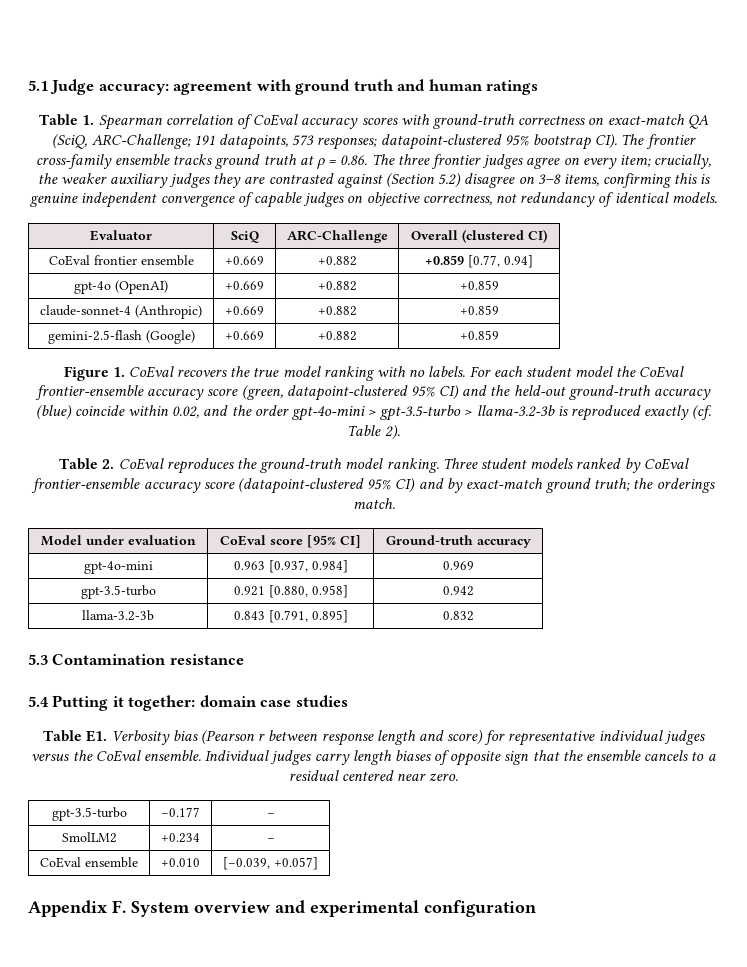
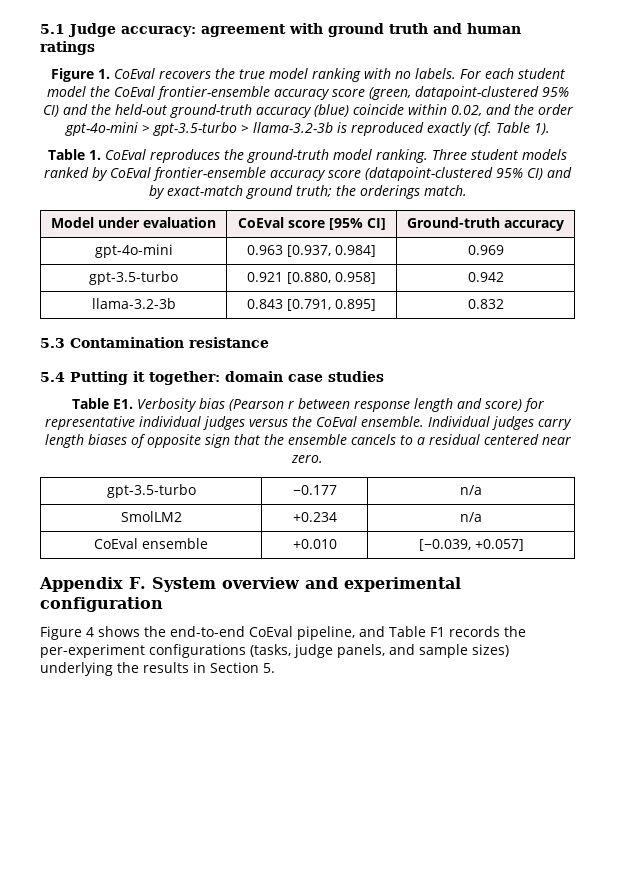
- Table 1. Spearman correlation of CoEval accuracy scores with ground-truth correctness on exact-match QA (SciQ, ARC-Challenge; 191 datapoints, 573 responses; datapoint-clustered 95% bootstrap CI). The frontier cross-family ensemble tracks ground truth at ρ = 0.86. The three frontier judges agree on every item; crucially, the weaker auxiliary judges they are contrasted against (Section 5.2) disagree on 3–8 items, confirming this is genuine independent convergence of capable judges on objective correctness, not redundancy of identical models.
- Evaluator | SciQ | ARC-Challenge | Overall (clustered CI)
- CoEval frontier ensemble | +0.669 | +0.882 | +0.859 [0.77, 0.94]
- gpt-4o (OpenAI) | +0.669 | +0.882 | +0.859
- claude-sonnet-4 (Anthropic) | +0.669 | +0.882 | +0.859
- gemini-2.5-flash (Google) | +0.669 | +0.882 | +0.859
- For each student model the CoEval frontier-ensemble accuracy score (green, datapoint-clustered 95% CI) and the held-out ground-truth accuracy (blue) coincide within 0.02, and the order gpt-4o-mini > gpt-3.5-turbo > llama-3.2-3b is reproduced exactly (cf. Table 2).
- Table 2. CoEval reproduces the ground-truth model ranking.
+ For each student model the CoEval frontier-ensemble accuracy score (green, datapoint-clustered 95% CI) and the held-out ground-truth accuracy (blue) coincide within 0.02, and the order gpt-4o-mini > gpt-3.5-turbo > llama-3.2-3b is reproduced exactly (cf. Table 1).
+ Table 1. CoEval reproduces the ground-truth model ranking.
- gpt-3.5-turbo | −0.177 | –
+ gpt-3.5-turbo | −0.177 | n/a
- SmolLM2 | +0.234 | –
+ SmolLM2 | +0.234 | n/a
+ Figure 4 shows the end-to-end CoEval pipeline, and Table F1 records the per-experiment configurations (tasks, judge panels, and sample sizes) underlying the results in Section 5.

